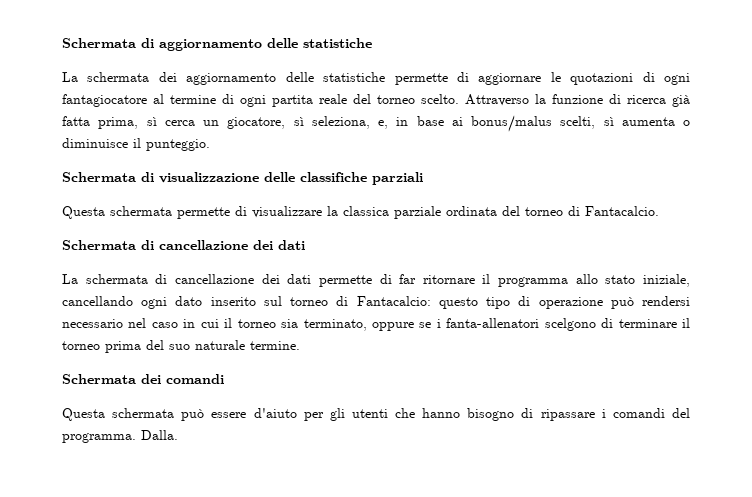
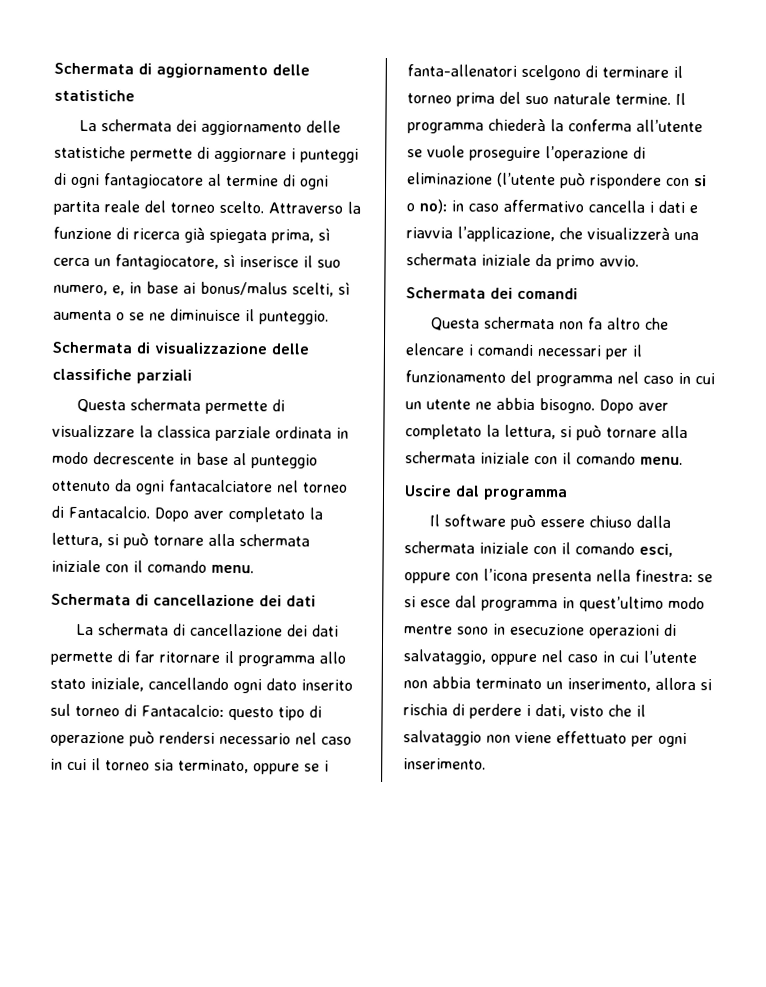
- La schermata dei aggiornamento delle statistiche permette di aggiornare le quotazioni di ogni fantagiocatore al termine di ogni partita reale del torneo scelto.
+ La schermata dei aggiornamento delle statistiche permette di aggiornare i punteggi di ogni fantagiocatore al termine di ogni partita reale del torneo scelto.
- Attraverso la funzione di ricerca già fatta prima, sì cerca un giocatore, sì seleziona, e, in base ai bonus/malus scelti, sì aumenta o diminuisce il punteggio.
+ Attraverso la funzione di ricerca già spiegata prima, sì cerca un fantagiocatore, sì inserisce il suo numero, e, in base ai bonus/malus scelti, sì aumenta o se ne diminuisce il punteggio.
- Questa schermata permette di visualizzare la classica parziale ordinata del torneo di Fantacalcio.
+ Questa schermata permette di visualizzare la classica parziale ordinata in modo decrescente in base al punteggio ottenuto da ogni fantacalciatore nel torneo di Fantacalcio. Dopo aver completato la lettura, si può tornare alla schermata iniziale con il comando menu.
+ Il programma chiederà la conferma all’utente se vuole proseguire l’operazione di eliminazione (l’utente può rispondere con si o no): in caso affermativo cancella i dati e riavvia l’applicazione, che visualizzerà una schermata iniziale da primo avvio.
- Questa schermata può essere d'aiuto per gli utenti che hanno bisogno di ripassare i comandi del programma. Dalla.
+ Questa schermata non fa altro che elencare i comandi necessari per il funzionamento del programma nel caso in cui un utente ne abbia bisogno. Dopo aver completato la lettura, si può tornare alla schermata iniziale con il comando menu.
+ Uscire dal programma
+ Il software può essere chiuso dalla schermata iniziale con il comando esci, oppure con l’icona presenta nella finestra: se si esce dal programma in quest’ultimo modo mentre sono in esecuzione operazioni di salvataggio, oppure nel caso in cui l’utente non abbia terminato un inserimento, allora si rischia di perdere i dati, visto che il salvataggio non viene effettuato per ogni inserimento.

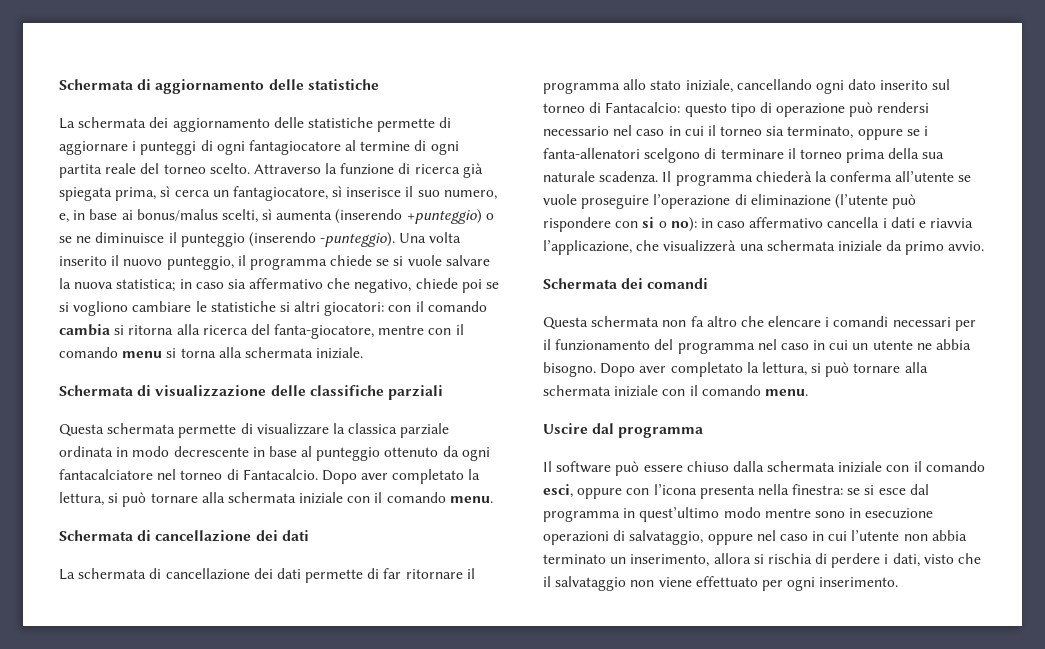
- Attraverso la funzione di ricerca già spiegata prima, sì cerca un fantagiocatore, sì inserisce il suo numero, e, in base ai bonus/malus scelti, sì aumenta o se ne diminuisce il punteggio.
+ Attraverso la funzione di ricerca già spiegata prima, sì cerca un fantagiocatore, sì inserisce il suo numero, e, in base ai bonus/malus scelti, sì aumenta (inserendo +punteggio) o se ne diminuisce il punteggio (inserendo -punteggio). Una volta inserito il nuovo punteggio, il programma chiede se si vuole salvare la nuova statistica; in caso sia affermativo che negativo, chiede poi se si vogliono cambiare le statistiche si altri giocatori: con il comando cambia si ritorna alla ricerca del fanta-giocatore, mentre con il comando menu si torna alla schermata iniziale.
- La schermata di cancellazione dei dati permette di far ritornare il programma allo stato iniziale, cancellando ogni dato inserito sul torneo di Fantacalcio: questo tipo di operazione può rendersi necessario nel caso in cui il torneo sia terminato, oppure se i fanta-allenatori scelgono di terminare il torneo prima del suo naturale termine.
+ La schermata di cancellazione dei dati permette di far ritornare il programma allo stato iniziale, cancellando ogni dato inserito sul torneo di Fantacalcio: questo tipo di operazione può rendersi necessario nel caso in cui il torneo sia terminato, oppure se i fanta-allenatori scelgono di terminare il torneo prima della sua naturale scadenza.

